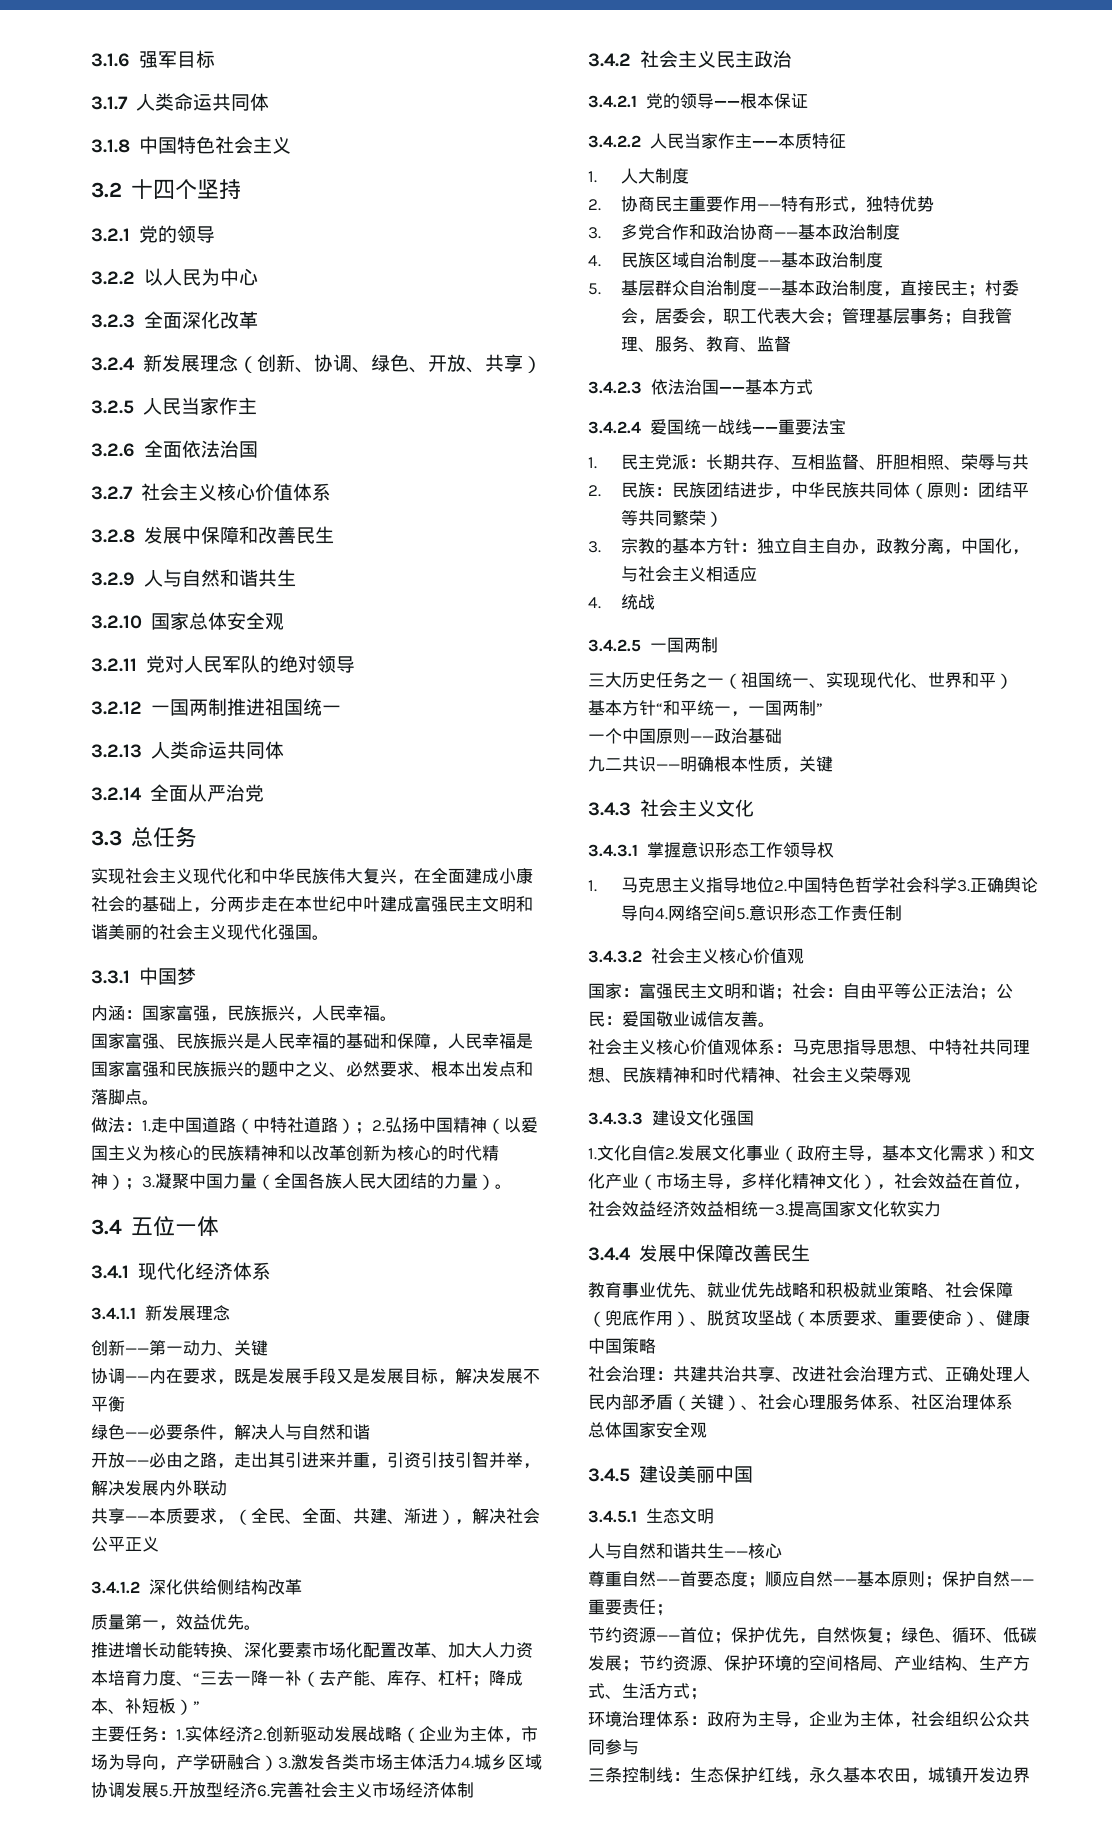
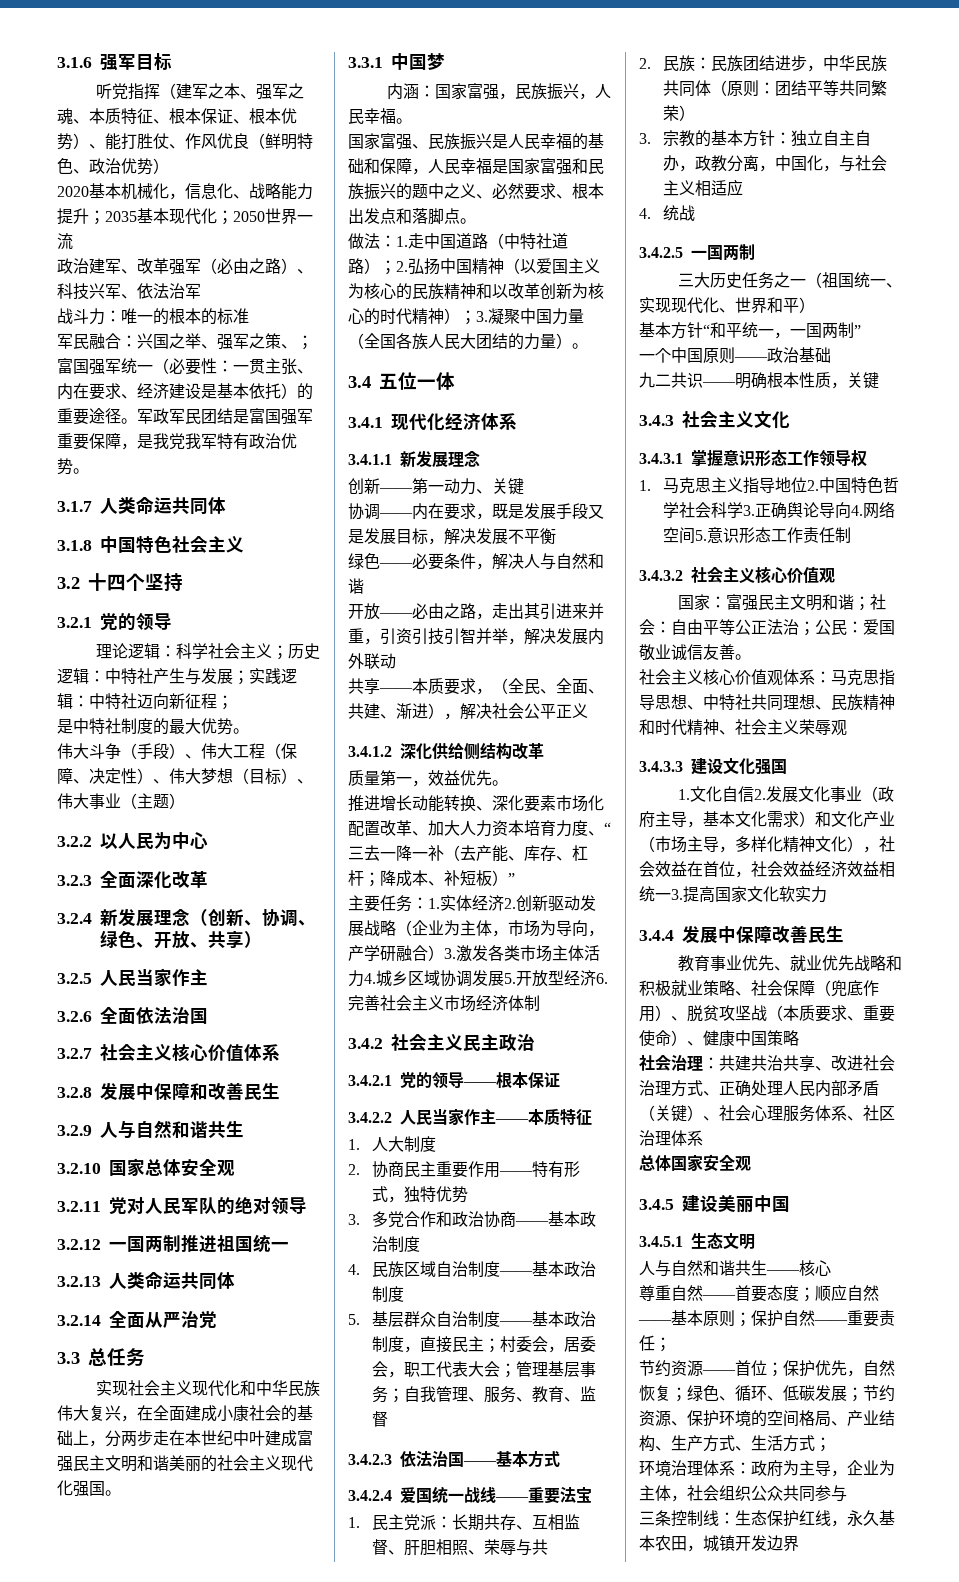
+ 听党指挥（建军之本、强军之魂、本质特征、根本保证、根本优势）、能打胜仗、作风优良（鲜明特色、政治优势）
+ 2020基本机械化，信息化、战略能力提升；2035基本现代化；2050世界一流
+ 政治建军、改革强军（必由之路）、科技兴军、依法治军
+ 战斗力：唯一的根本的标准
+ 军民融合：兴国之举、强军之策、；富国强军统一（必要性：一贯主张、内在要求、经济建设是基本依托）的重要途径。军政军民团结是富国强军重要保障，是我党我军特有政治优势。
+ 理论逻辑：科学社会主义；历史逻辑：中特社产生与发展；实践逻辑：中特社迈向新征程；
+ 是中特社制度的最大优势。
+ 伟大斗争（手段）、伟大工程（保障、决定性）、伟大梦想（目标）、伟大事业（主题）

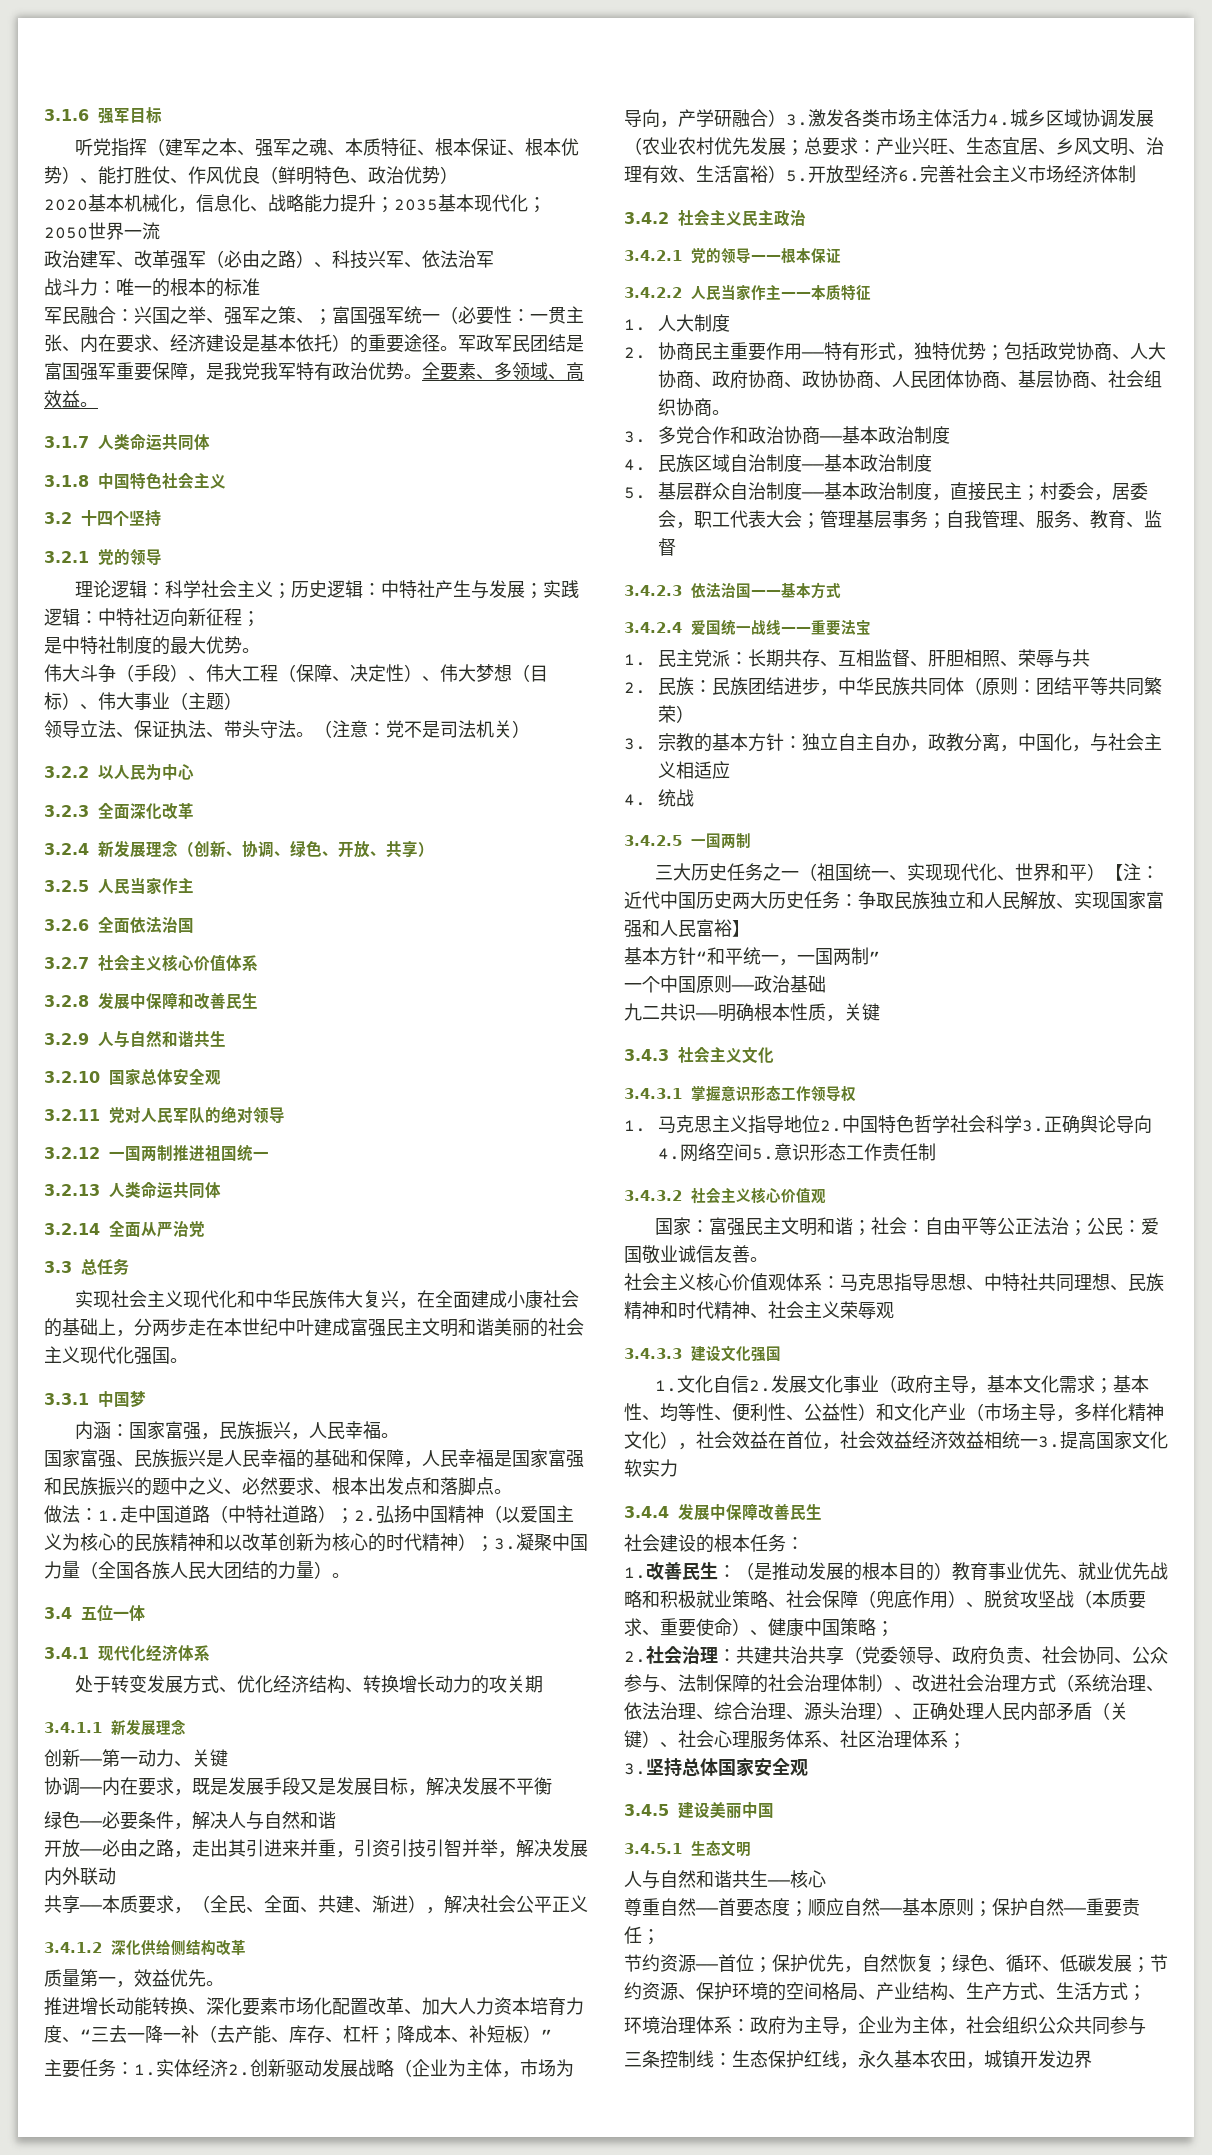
+ 全要素、多领域、高效益。
+ 领导立法、保证执法、带头守法。（注意：党不是司法机关）
+ 处于转变发展方式、优化经济结构、转换增长动力的攻关期
- 主要任务：1.实体经济2.创新驱动发展战略（企业为主体，市场为导向，产学研融合）3.激发各类市场主体活力4.城乡区域协调发展5.开放型经济6.完善社会主义市场经济体制
+ 主要任务：1.实体经济2.创新驱动发展战略（企业为主体，市场为导向，产学研融合）3.激发各类市场主体活力4.城乡区域协调发展（农业农村优先发展；总要求：产业兴旺、生态宜居、乡风文明、治理有效、生活富裕）5.开放型经济6.完善社会主义市场经济体制
- 2.协商民主重要作用——特有形式，独特优势
+ 2.协商民主重要作用——特有形式，独特优势；包括政党协商、人大协商、政府协商、政协协商、人民团体协商、基层协商、社会组织协商。
- 三大历史任务之一（祖国统一、实现现代化、世界和平）
+ 三大历史任务之一（祖国统一、实现现代化、世界和平）【注：近代中国历史两大历史任务：争取民族独立和人民解放、实现国家富强和人民富裕】
- 1.文化自信2.发展文化事业（政府主导，基本文化需求）和文化产业（市场主导，多样化精神文化），社会效益在首位，社会效益经济效益相统一3.提高国家文化软实力
+ 1.文化自信2.发展文化事业（政府主导，基本文化需求；基本性、均等性、便利性、公益性）和文化产业（市场主导，多样化精神文化），社会效益在首位，社会效益经济效益相统一3.提高国家文化软实力
- 教育事业优先、就业优先战略和积极就业策略、社会保障（兜底作用）、脱贫攻坚战（本质要求、重要使命）、健康中国策略
- 社会治理：共建共治共享、改进社会治理方式、正确处理人民内部矛盾（关键）、社会心理服务体系、社区治理体系
- 总体国家安全观
+ 社会建设的根本任务：
+ 1.改善民生：（是推动发展的根本目的）教育事业优先、就业优先战略和积极就业策略、社会保障（兜底作用）、脱贫攻坚战（本质要求、重要使命）、健康中国策略；
+ 2.社会治理：共建共治共享（党委领导、政府负责、社会协同、公众参与、法制保障的社会治理体制）、改进社会治理方式（系统治理、依法治理、综合治理、源头治理）、正确处理人民内部矛盾（关键）、社会心理服务体系、社区治理体系；
+ 3.坚持总体国家安全观

